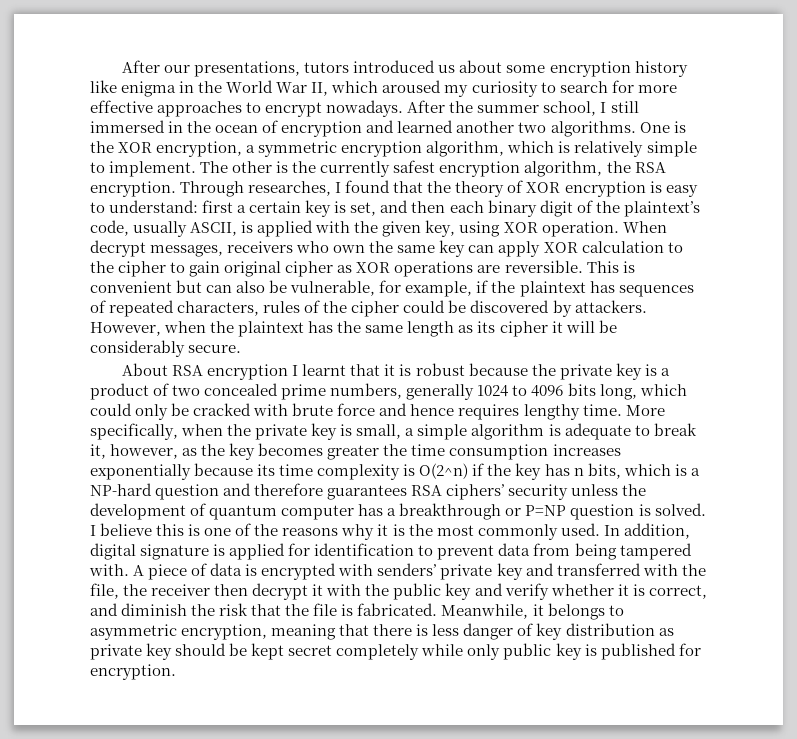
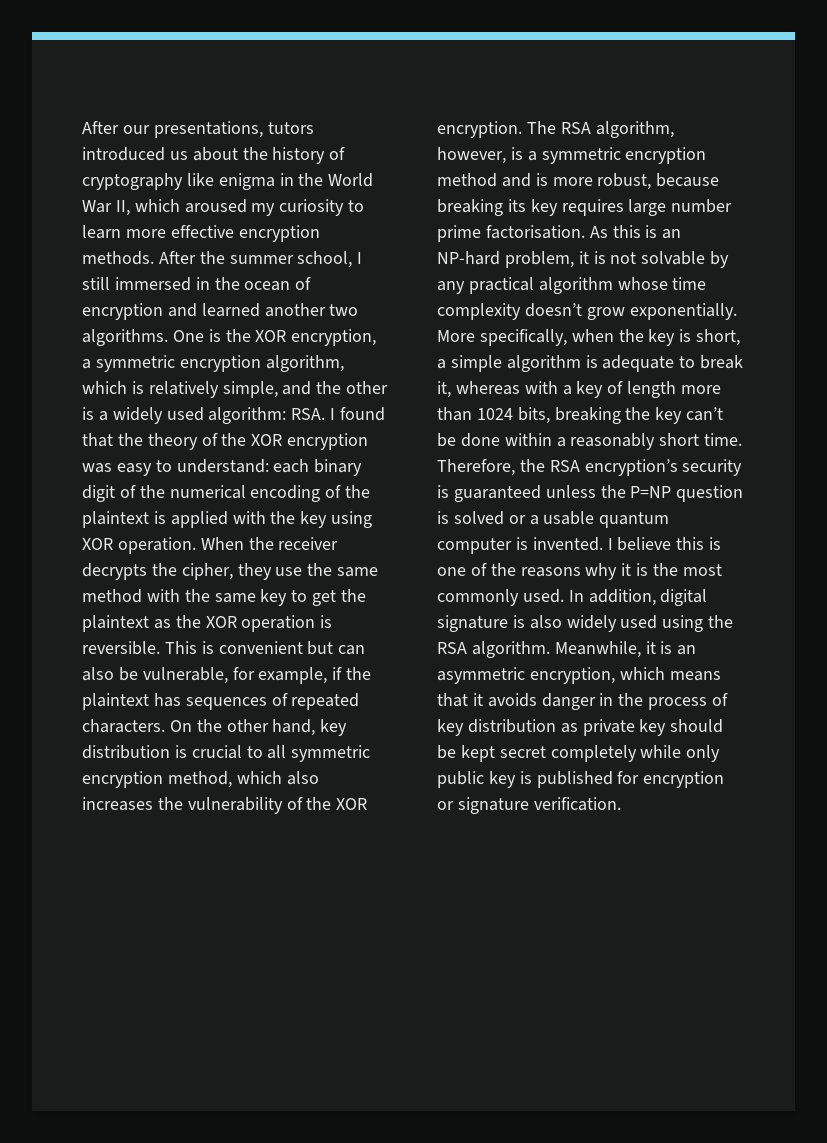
- After our presentations, tutors introduced us about some encryption history like enigma in the World War II, which aroused my curiosity to search for more effective approaches to encrypt nowadays.
+ After our presentations, tutors introduced us about the history of cryptography like enigma in the World War II, which aroused my curiosity to learn more effective encryption methods.
- One is the XOR encryption, a symmetric encryption algorithm, which is relatively simple to implement. The other is the currently safest encryption algorithm, the RSA encryption. Through researches, I found that the theory of XOR encryption is easy to understand: first a certain key is set, and then each binary digit of the plaintext’s code, usually ASCII, is applied with the given key, using XOR operation.
+ One is the XOR encryption, a symmetric encryption algorithm, which is relatively simple, and the other is a widely used algorithm: RSA. I found that the theory of the XOR encryption was easy to understand: each binary digit of the numerical encoding of the plaintext is applied with the key using XOR operation.
- When decrypt messages, receivers who own the same key can apply XOR calculation to the cipher to gain original cipher as XOR operations are reversible.
+ When the receiver decrypts the cipher, they use the same method with the same key to get the plaintext as the XOR operation is reversible.
- This is convenient but can also be vulnerable, for example, if the plaintext has sequences of repeated characters, rules of the cipher could be discovered by attackers. However, when the plaintext has the same length as its cipher it will be considerably secure.
- About RSA encryption I learnt that it is robust because the private key is a product of two concealed prime numbers, generally 1024 to 4096 bits long, which could only be cracked with brute force and hence requires lengthy time.
+ This is convenient but can also be vulnerable, for example, if the plaintext has sequences of repeated characters. On the other hand, key distribution is crucial to all symmetric encryption method, which also increases the vulnerability of the XOR encryption. The RSA algorithm, however, is a symmetric encryption method and is more robust, because breaking its key requires large number prime factorisation. As this is an NP-hard problem, it is not solvable by any practical algorithm whose time complexity doesn’t grow exponentially.
- More specifically, when the private key is small, a simple algorithm is adequate to break it, however, as the key becomes greater the time consumption increases exponentially because its time complexity is O(2^n) if the key has n bits, which is a NP-hard question and therefore guarantees RSA ciphers’ security unless the development of quantum computer has a breakthrough or P=NP question is solved.
+ More specifically, when the key is short, a simple algorithm is adequate to break it, whereas with a key of length more than 1024 bits, breaking the key can’t be done within a reasonably short time. Therefore, the RSA encryption’s security is guaranteed unless the P=NP question is solved or a usable quantum computer is invented.
- In addition, digital signature is applied for identification to prevent data from being tampered with. A piece of data is encrypted with senders’ private key and transferred with the file, the receiver then decrypt it with the public key and verify whether it is correct, and diminish the risk that the file is fabricated. Meanwhile, it belongs to asymmetric encryption, meaning that there is less danger of key distribution as private key should be kept secret completely while only public key is published for encryption.
+ In addition, digital signature is also widely used using the RSA algorithm. Meanwhile, it is an asymmetric encryption, which means that it avoids danger in the process of key distribution as private key should be kept secret completely while only public key is published for encryption or signature verification.

